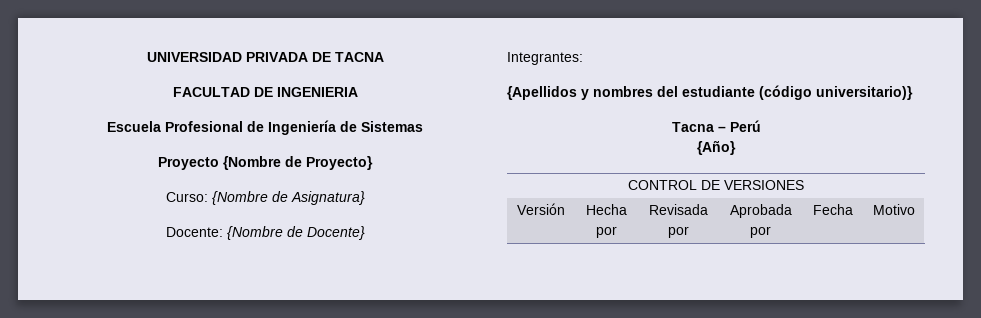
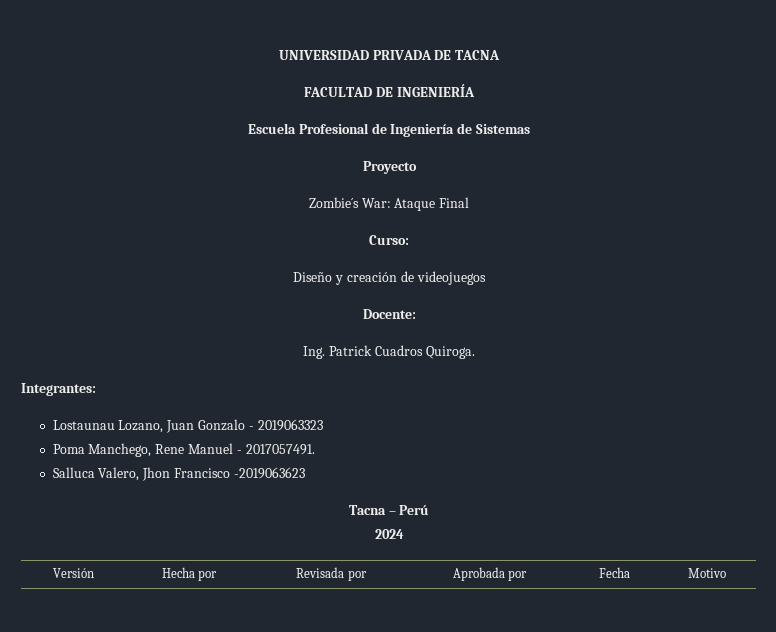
- FACULTAD DE INGENIERIA
+ FACULTAD DE INGENIERÍA
- Proyecto {Nombre de Proyecto}
- Curso: {Nombre de Asignatura}
- Docente: {Nombre de Docente}
+ Proyecto
+ Zombie´s War: Ataque Final
+ Curso:
+ Diseño y creación de videojuegos
+ Docente:
+ Ing. Patrick Cuadros Quiroga.
  Integrantes:
- {Apellidos y nombres del estudiante (código universitario)}
+ Lostaunau Lozano, Juan Gonzalo - 2019063323
+ Poma Manchego, Rene Manuel - 2017057491.
+ Salluca Valero, Jhon Francisco -2019063623
- {Año}
- CONTROL DE VERSIONES
+ 2024

